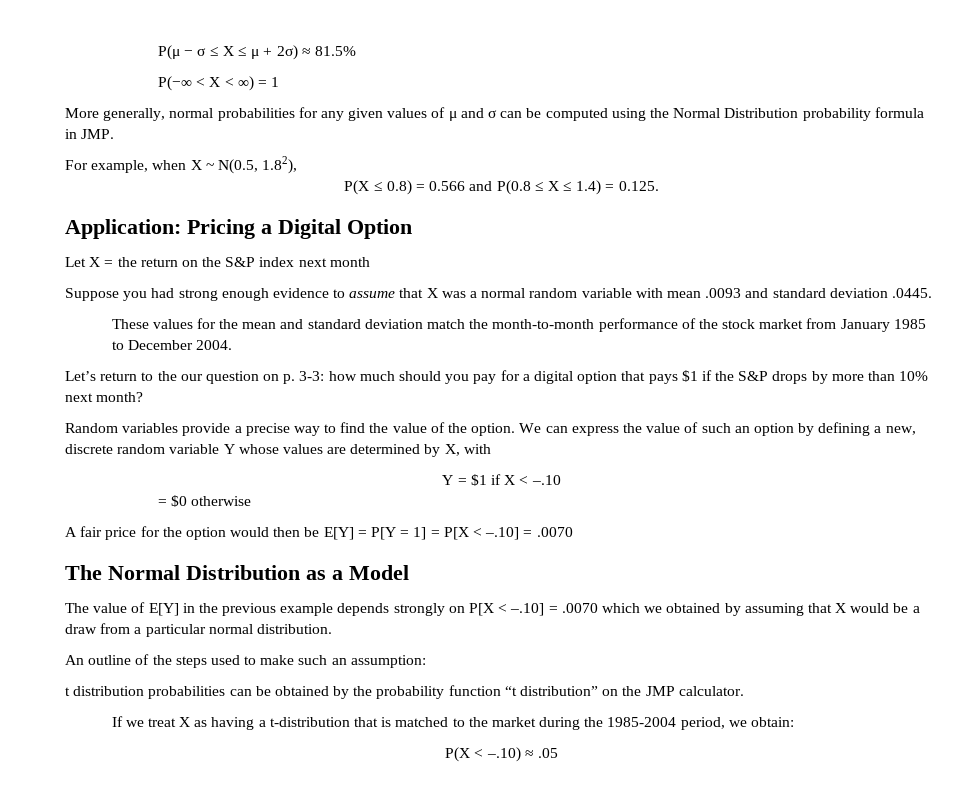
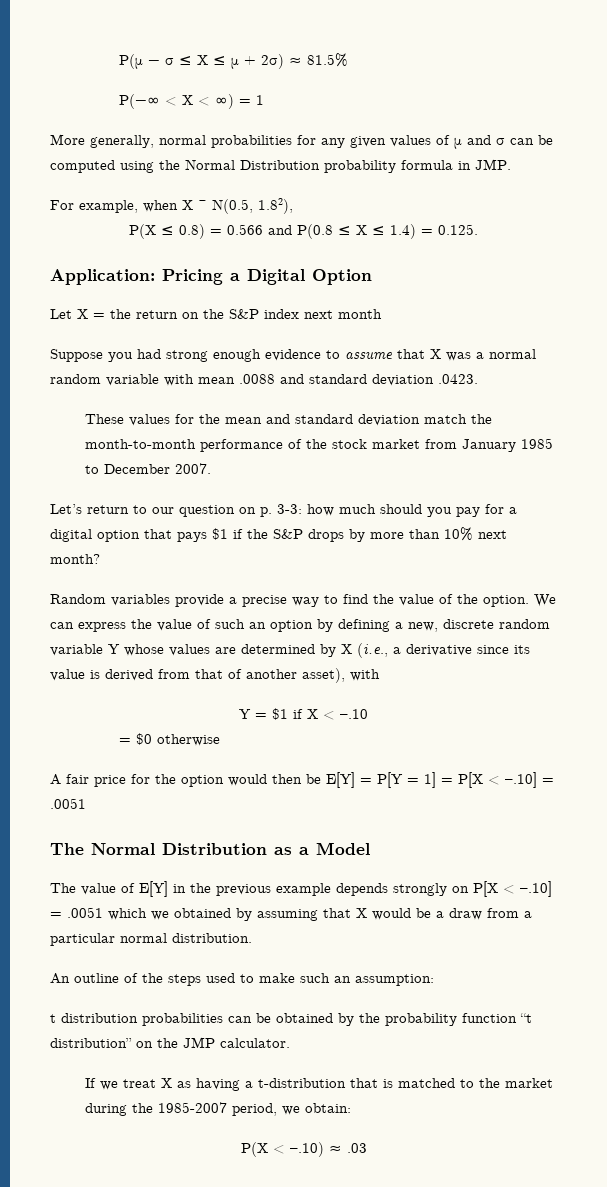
- Suppose you had strong enough evidence to assume that X was a normal random variable with mean .0093 and standard deviation .0445.
+ Suppose you had strong enough evidence to assume that X was a normal random variable with mean .0088 and standard deviation .0423.
- These values for the mean and standard deviation match the month-to-month performance of the stock market from January 1985 to December 2004.
+ These values for the mean and standard deviation match the month-to-month performance of the stock market from January 1985 to December 2007.
- Let’s return to the our question on p. 3-3: how much should you pay for a digital option that pays $1 if the S&P drops by more than 10% next month?
+ Let’s return to our question on p. 3-3: how much should you pay for a digital option that pays $1 if the S&P drops by more than 10% next month?
- We can express the value of such an option by defining a new, discrete random variable Y whose values are determined by X, with
+ We can express the value of such an option by defining a new, discrete random variable Y whose values are determined by X (i.e., a derivative since its value is derived from that of another asset), with
- A fair price for the option would then be E[Y] = P[Y = 1] = P[X < –.10] = .0070
+ A fair price for the option would then be E[Y] = P[Y = 1] = P[X < –.10] = .0051
- The value of E[Y] in the previous example depends strongly on P[X < –.10] = .0070 which we obtained by assuming that X would be a draw from a particular normal distribution.
+ The value of E[Y] in the previous example depends strongly on P[X < –.10] = .0051 which we obtained by assuming that X would be a draw from a particular normal distribution.
- If we treat X as having a t-distribution that is matched to the market during the 1985-2004 period, we obtain:
+ If we treat X as having a t-distribution that is matched to the market during the 1985-2007 period, we obtain:
- P(X < –.10) ≈ .05
+ P(X < –.10) ≈ .03

